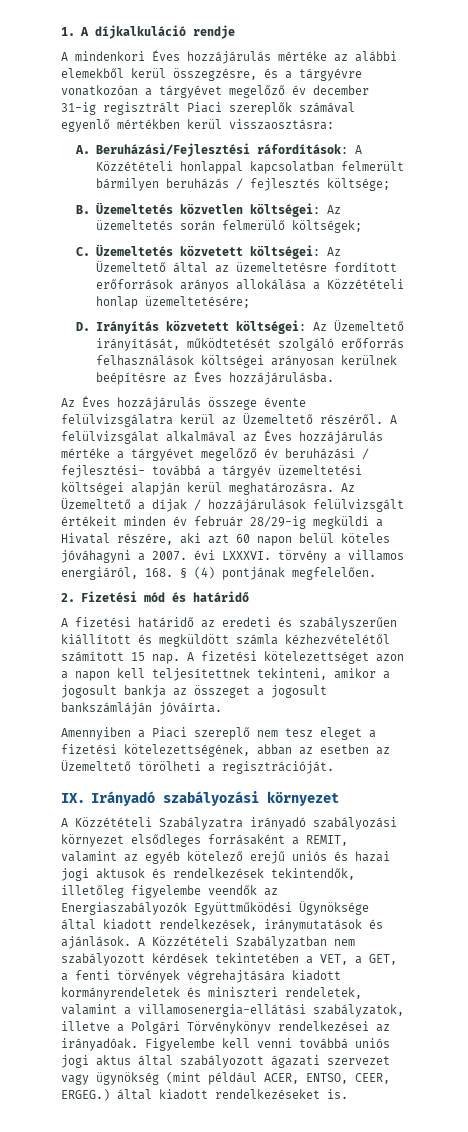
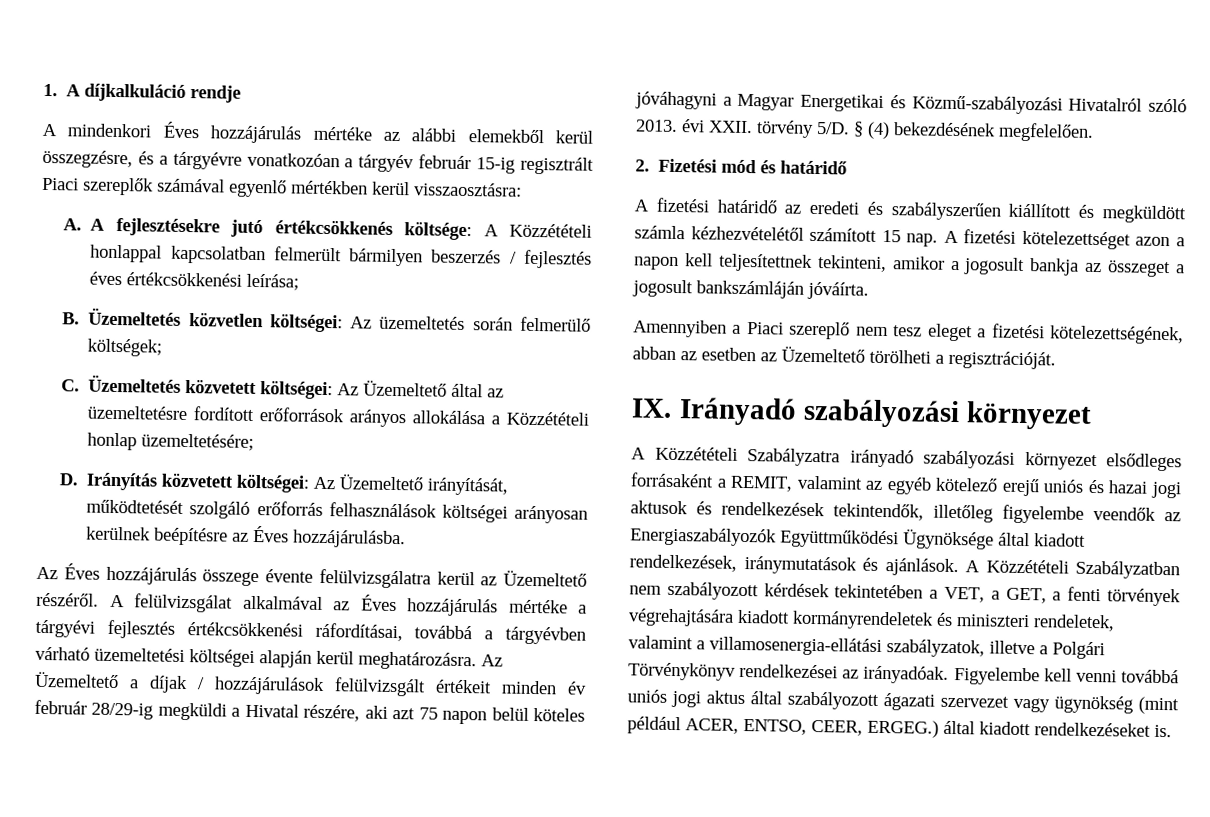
- A mindenkori Éves hozzájárulás mértéke az alábbi elemekből kerül összegzésre, és a tárgyévre vonatkozóan a tárgyévet megelőző év december 31-ig regisztrált Piaci szereplők számával egyenlő mértékben kerül visszaosztásra:
+ A mindenkori Éves hozzájárulás mértéke az alábbi elemekből kerül összegzésre, és a tárgyévre vonatkozóan a tárgyév február 15-ig regisztrált Piaci szereplők számával egyenlő mértékben kerül visszaosztásra:
- A. Beruházási/Fejlesztési ráfordítások: A Közzétételi honlappal kapcsolatban felmerült bármilyen beruházás / fejlesztés költsége;
+ A. A fejlesztésekre jutó értékcsökkenés költsége: A Közzétételi honlappal kapcsolatban felmerült bármilyen beszerzés / fejlesztés éves értékcsökkenési leírása;
- A felülvizsgálat alkalmával az Éves hozzájárulás mértéke a tárgyévet megelőző év beruházási / fejlesztési- továbbá a tárgyév üzemeltetési költségei alapján kerül meghatározásra.
+ A felülvizsgálat alkalmával az Éves hozzájárulás mértéke a tárgyévi fejlesztés értékcsökkenési ráfordításai, továbbá a tárgyévben várható üzemeltetési költségei alapján kerül meghatározásra.
- Az Üzemeltető a díjak / hozzájárulások felülvizsgált értékeit minden év február 28/29-ig megküldi a Hivatal részére, aki azt 60 napon belül köteles jóváhagyni a 2007. évi LXXXVI. törvény a villamos energiáról, 168. § (4) pontjának megfelelően.
+ Az Üzemeltető a díjak / hozzájárulások felülvizsgált értékeit minden év február 28/29-ig megküldi a Hivatal részére, aki azt 75 napon belül köteles jóváhagyni a Magyar Energetikai és Közmű-szabályozási Hivatalról szóló 2013. évi XXII. törvény 5/D. § (4) bekezdésének megfelelően.

